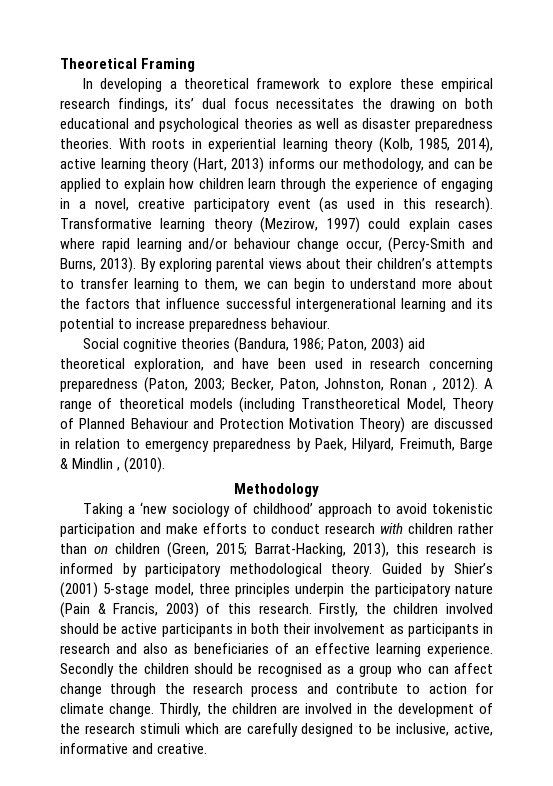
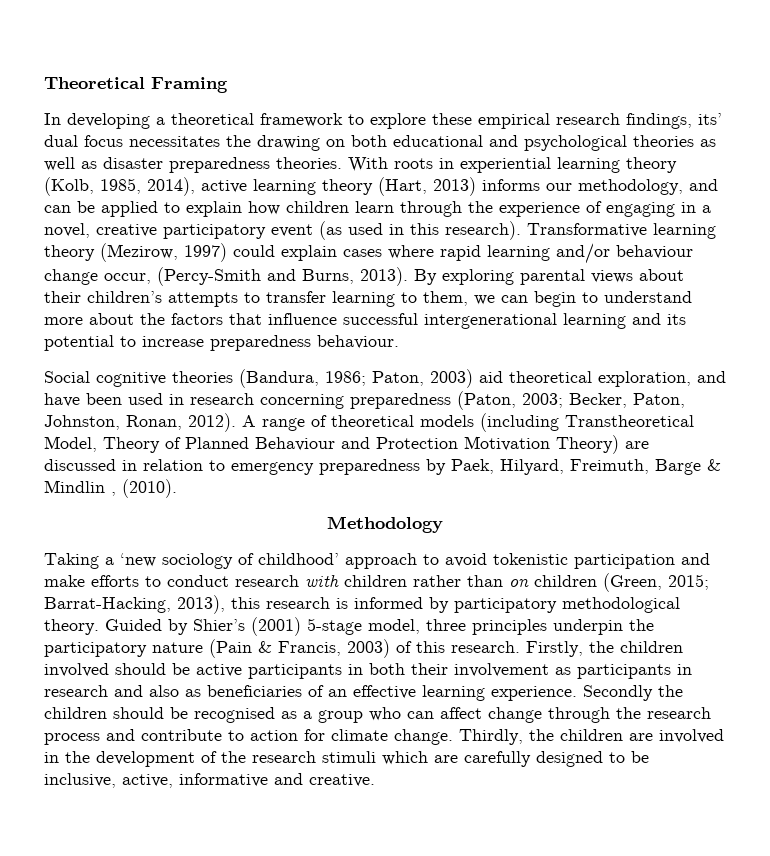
- Social cognitive theories (Bandura, 1986; Paton, 2003) aid theoretical exploration, and have been used in research concerning preparedness (Paton, 2003; Becker, Paton, Johnston, Ronan , 2012).
+ Social cognitive theories (Bandura, 1986; Paton, 2003) aid theoretical exploration, and have been used in research concerning preparedness (Paton, 2003; Becker, Paton, Johnston, Ronan, 2012).

